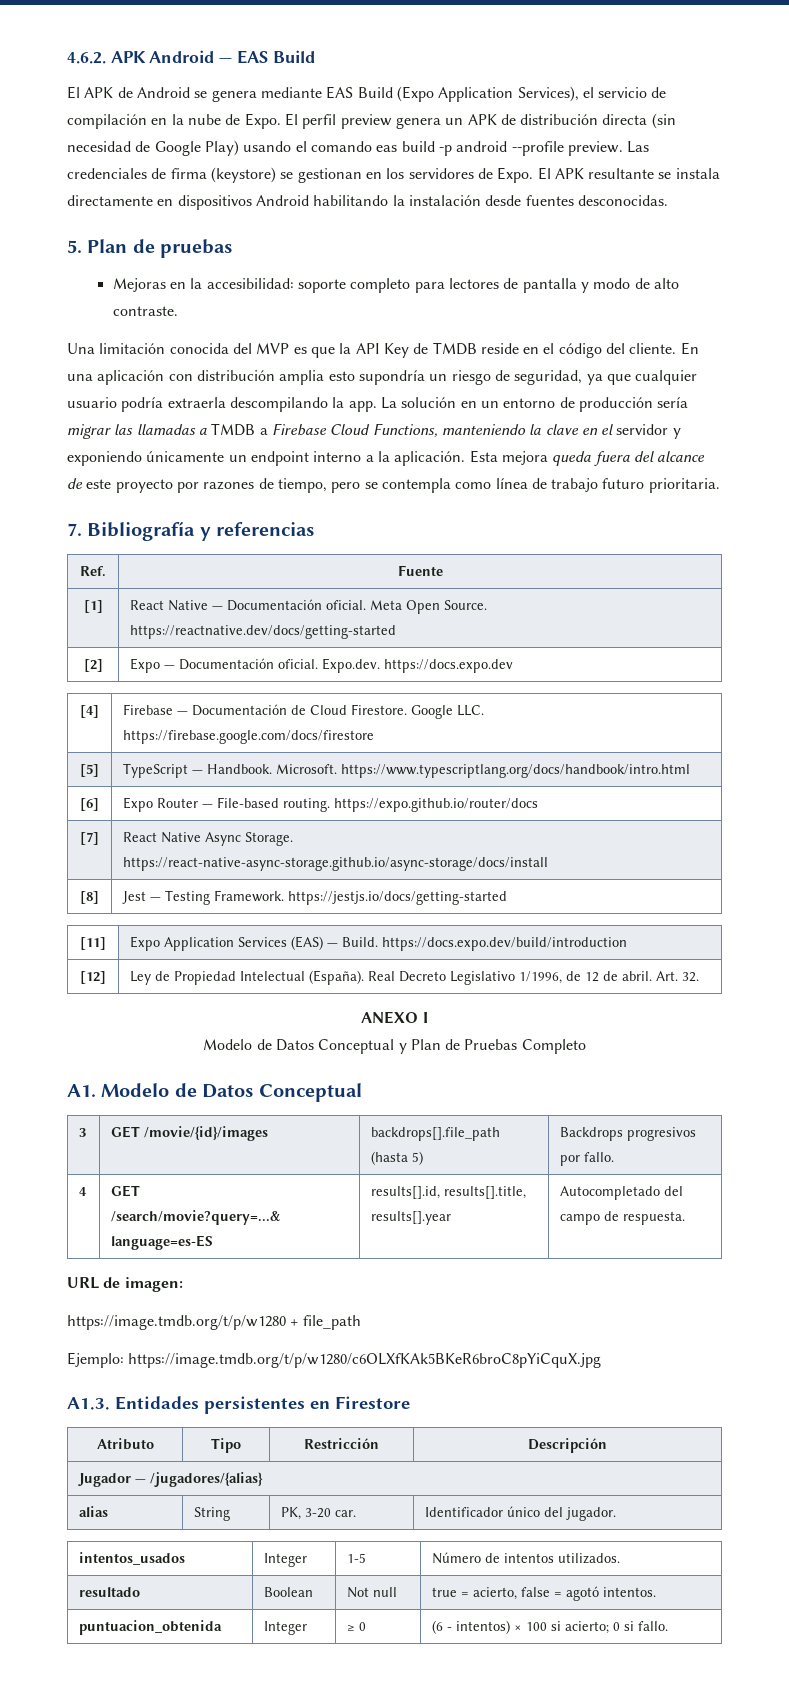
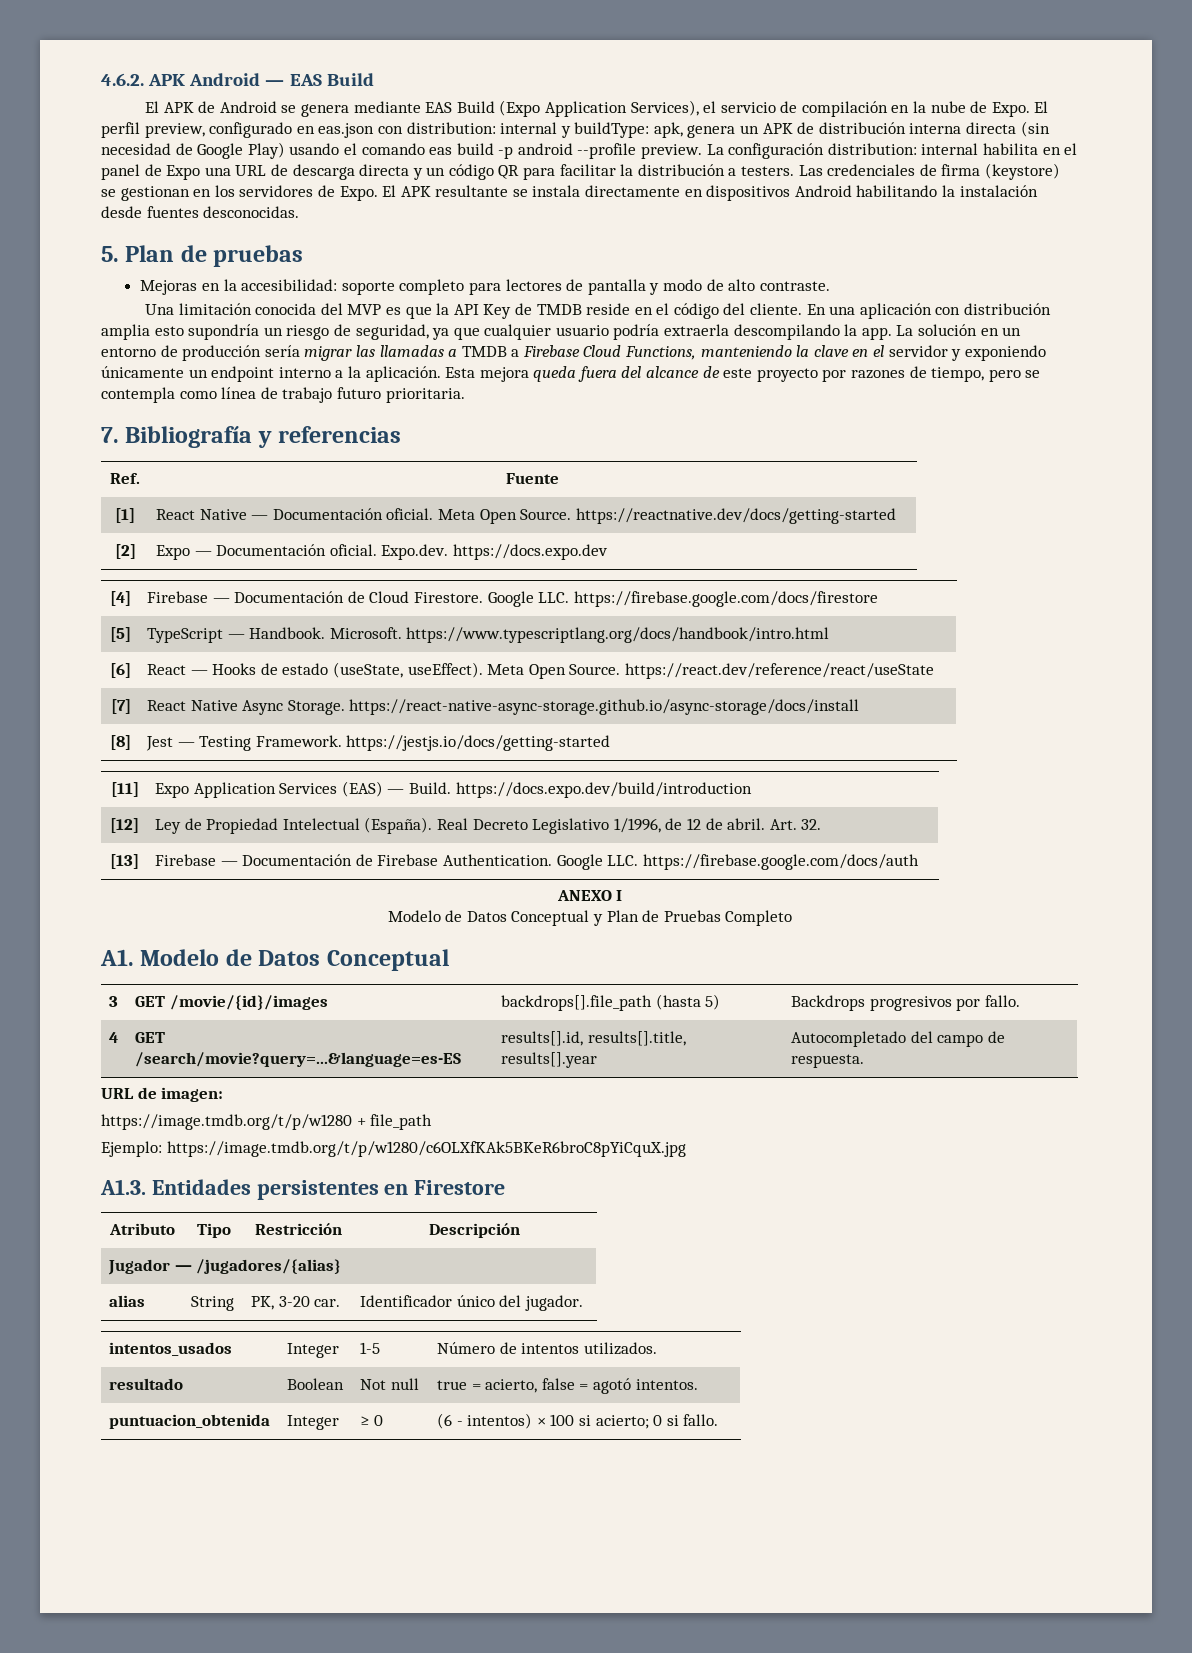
- El perfil preview genera un APK de distribución directa (sin necesidad de Google Play) usando el comando eas build -p android --profile preview.
+ El perfil preview, configurado en eas.json con distribution: internal y buildType: apk, genera un APK de distribución interna directa (sin necesidad de Google Play) usando el comando eas build -p android --profile preview.
+ La configuración distribution: internal habilita en el panel de Expo una URL de descarga directa y un código QR para facilitar la distribución a testers.
- [6] | Expo Router — File-based routing. https://expo.github.io/router/docs
+ [6] | React — Hooks de estado (useState, useEffect). Meta Open Source. https://react.dev/reference/react/useState
+ [13] | Firebase — Documentación de Firebase Authentication. Google LLC. https://firebase.google.com/docs/auth

